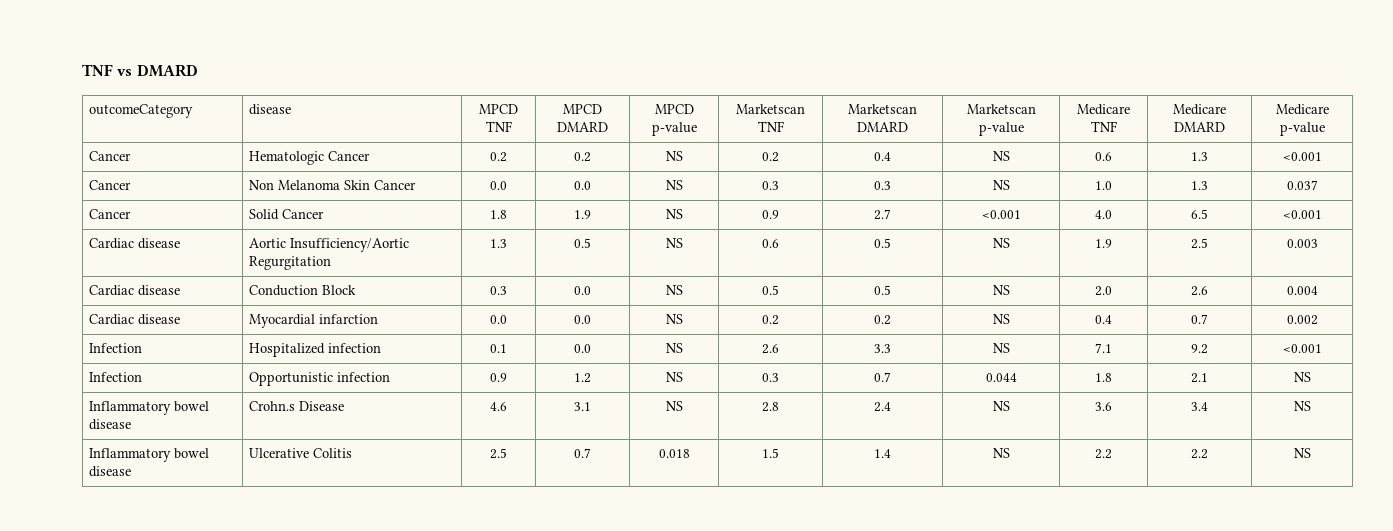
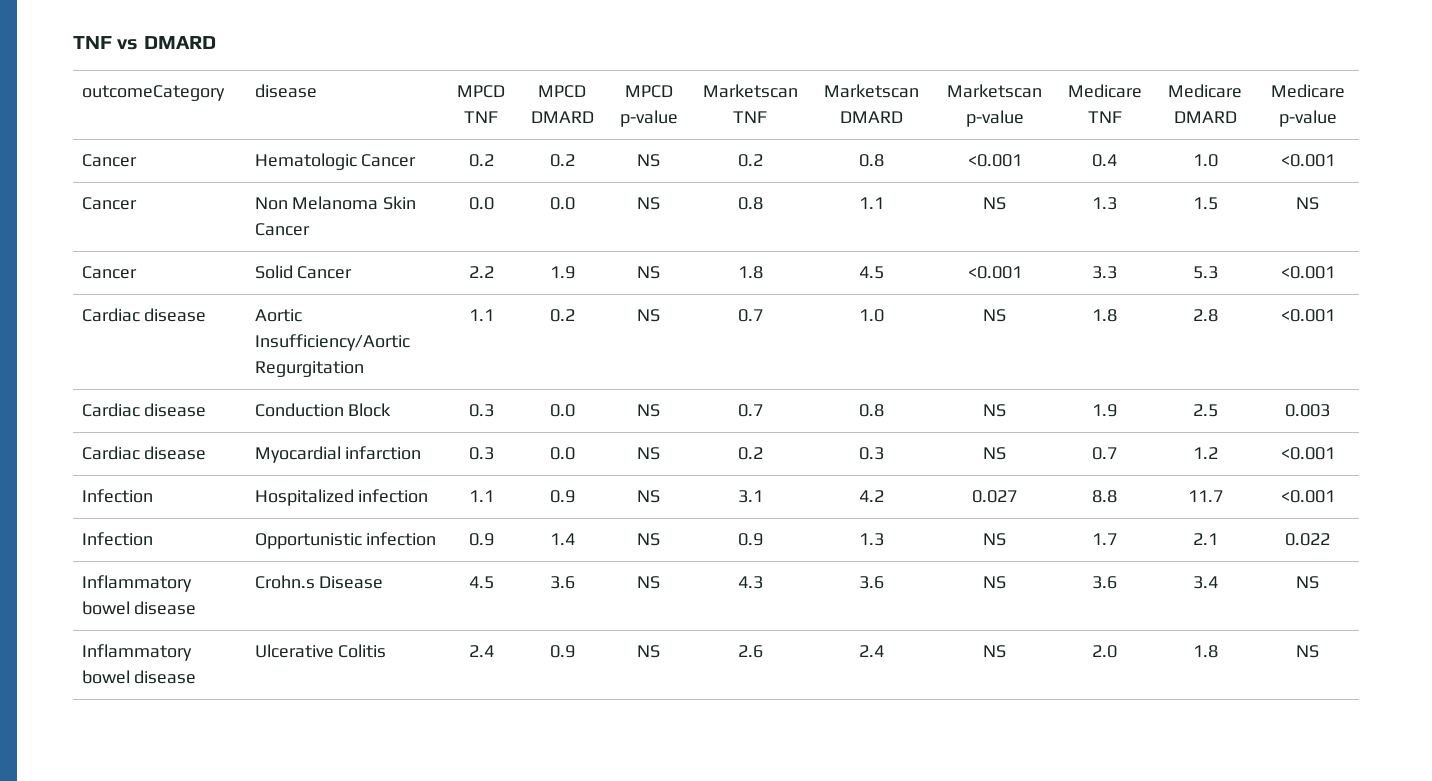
- Cancer | Hematologic Cancer | 0.2 | 0.2 | NS | 0.2 | 0.4 | NS | 0.6 | 1.3 | <0.001
+ Cancer | Hematologic Cancer | 0.2 | 0.2 | NS | 0.2 | 0.8 | <0.001 | 0.4 | 1.0 | <0.001
- Cancer | Non Melanoma Skin Cancer | 0.0 | 0.0 | NS | 0.3 | 0.3 | NS | 1.0 | 1.3 | 0.037
+ Cancer | Non Melanoma Skin Cancer | 0.0 | 0.0 | NS | 0.8 | 1.1 | NS | 1.3 | 1.5 | NS
- Cancer | Solid Cancer | 1.8 | 1.9 | NS | 0.9 | 2.7 | <0.001 | 4.0 | 6.5 | <0.001
+ Cancer | Solid Cancer | 2.2 | 1.9 | NS | 1.8 | 4.5 | <0.001 | 3.3 | 5.3 | <0.001
- Cardiac disease | Aortic Insufficiency/Aortic Regurgitation | 1.3 | 0.5 | NS | 0.6 | 0.5 | NS | 1.9 | 2.5 | 0.003
+ Cardiac disease | Aortic Insufficiency/Aortic Regurgitation | 1.1 | 0.2 | NS | 0.7 | 1.0 | NS | 1.8 | 2.8 | <0.001
- Cardiac disease | Conduction Block | 0.3 | 0.0 | NS | 0.5 | 0.5 | NS | 2.0 | 2.6 | 0.004
+ Cardiac disease | Conduction Block | 0.3 | 0.0 | NS | 0.7 | 0.8 | NS | 1.9 | 2.5 | 0.003
- Cardiac disease | Myocardial infarction | 0.0 | 0.0 | NS | 0.2 | 0.2 | NS | 0.4 | 0.7 | 0.002
+ Cardiac disease | Myocardial infarction | 0.3 | 0.0 | NS | 0.2 | 0.3 | NS | 0.7 | 1.2 | <0.001
- Infection | Hospitalized infection | 0.1 | 0.0 | NS | 2.6 | 3.3 | NS | 7.1 | 9.2 | <0.001
+ Infection | Hospitalized infection | 1.1 | 0.9 | NS | 3.1 | 4.2 | 0.027 | 8.8 | 11.7 | <0.001
- Infection | Opportunistic infection | 0.9 | 1.2 | NS | 0.3 | 0.7 | 0.044 | 1.8 | 2.1 | NS
+ Infection | Opportunistic infection | 0.9 | 1.4 | NS | 0.9 | 1.3 | NS | 1.7 | 2.1 | 0.022
- Inflammatory bowel disease | Crohn.s Disease | 4.6 | 3.1 | NS | 2.8 | 2.4 | NS | 3.6 | 3.4 | NS
+ Inflammatory bowel disease | Crohn.s Disease | 4.5 | 3.6 | NS | 4.3 | 3.6 | NS | 3.6 | 3.4 | NS
- Inflammatory bowel disease | Ulcerative Colitis | 2.5 | 0.7 | 0.018 | 1.5 | 1.4 | NS | 2.2 | 2.2 | NS
+ Inflammatory bowel disease | Ulcerative Colitis | 2.4 | 0.9 | NS | 2.6 | 2.4 | NS | 2.0 | 1.8 | NS

